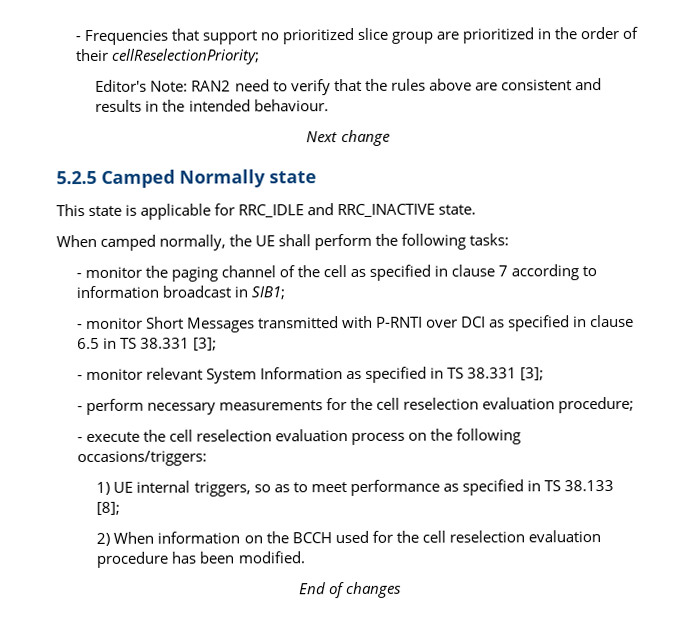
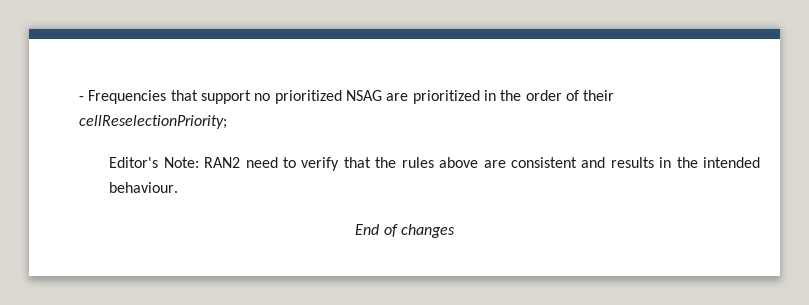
- - Frequencies that support no prioritized slice group are prioritized in the order of their cellReselectionPriority;
+ - Frequencies that support no prioritized NSAG are prioritized in the order of their cellReselectionPriority;
- Next change
- 5.2.5 Camped Normally state
- This state is applicable for RRC_IDLE and RRC_INACTIVE state.
- When camped normally, the UE shall perform the following tasks:
- - monitor the paging channel of the cell as specified in clause 7 according to information broadcast in SIB1;
- - monitor Short Messages transmitted with P-RNTI over DCI as specified in clause 6.5 in TS 38.331 [3];
- - monitor relevant System Information as specified in TS 38.331 [3];
- - perform necessary measurements for the cell reselection evaluation procedure;
- - execute the cell reselection evaluation process on the following occasions/triggers:
- 1) UE internal triggers, so as to meet performance as specified in TS 38.133 [8];
- 2) When information on the BCCH used for the cell reselection evaluation procedure has been modified.

